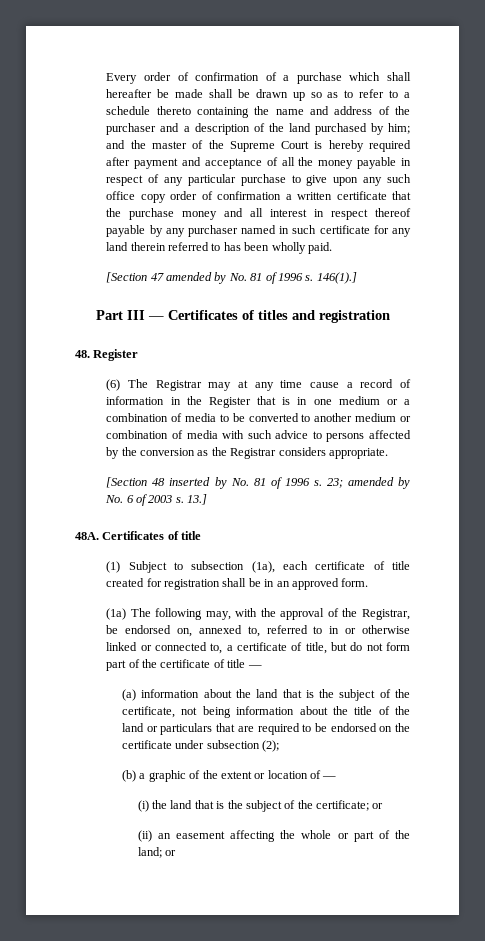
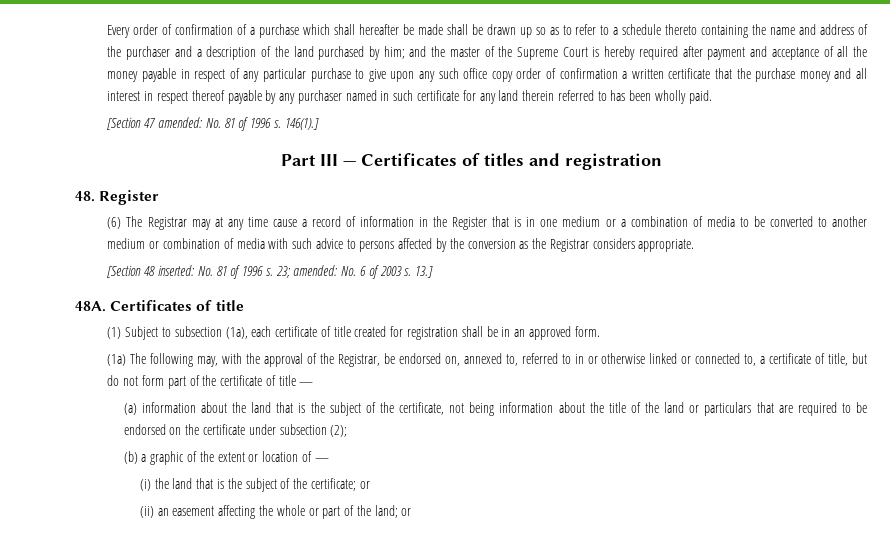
- [Section 47 amended by No. 81 of 1996 s.
+ [Section 47 amended: No. 81 of 1996 s.
- [Section 48 inserted by No. 81 of 1996 s.
+ [Section 48 inserted: No. 81 of 1996 s.
- 23; amended by No. 6 of 2003 s.
+ 23; amended: No. 6 of 2003 s.

